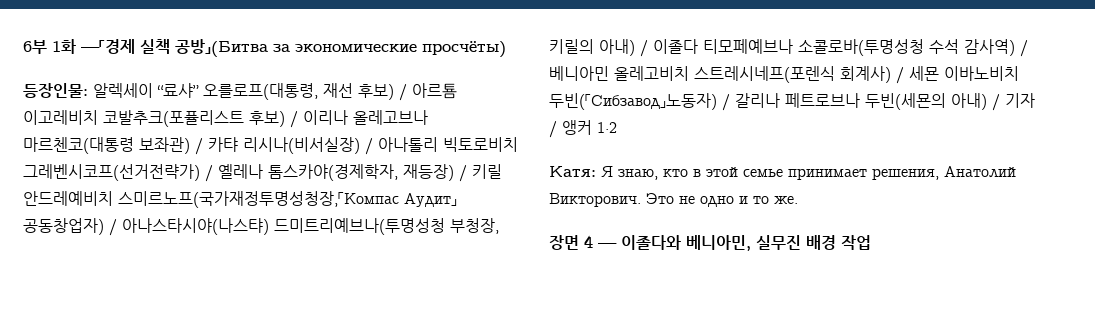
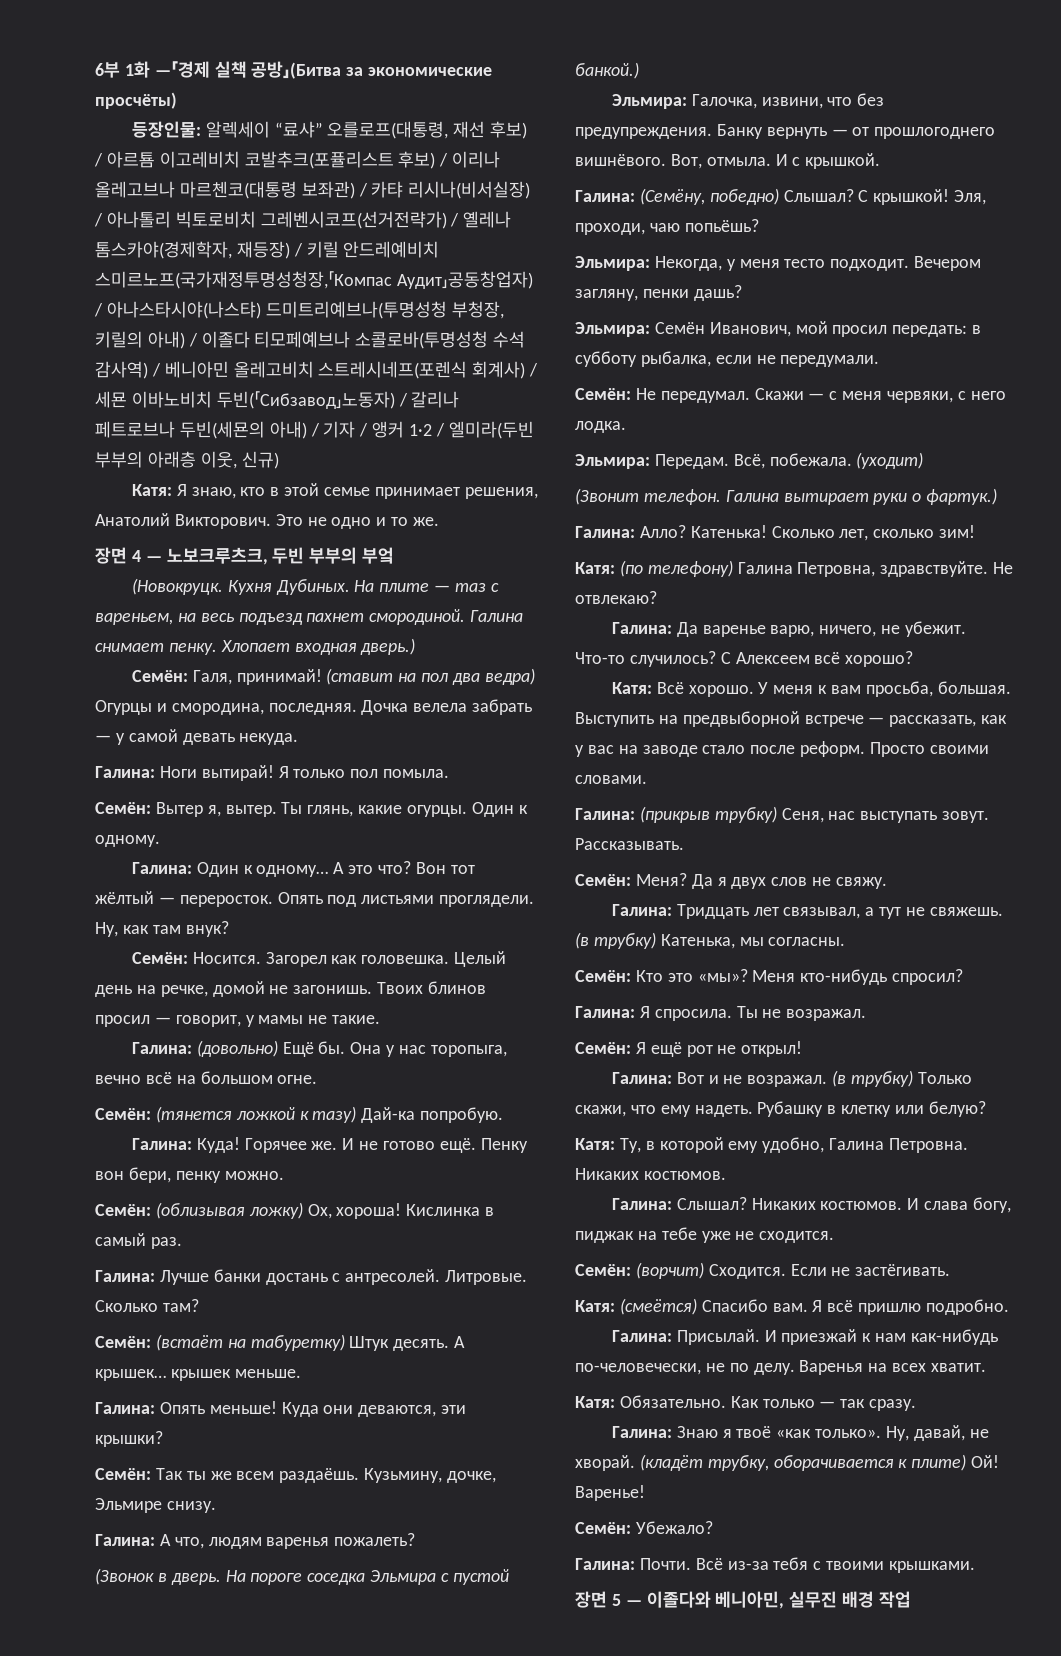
- 알렉세이 “료샤” 오를로프(대통령, 재선 후보) / 아르툠 이고레비치 코발추크(포퓰리스트 후보) / 이리나 올레고브나 마르첸코(대통령 보좌관) / 카탸 리시나(비서실장) / 아나톨리 빅토로비치 그레벤시코프(선거전략가) / 옐레나 톰스카야(경제학자, 재등장) / 키릴 안드레예비치 스미르노프(국가재정투명성청장,「Компас Аудит」공동창업자) / 아나스타시야(나스탸) 드미트리예브나(투명성청 부청장, 키릴의 아내) / 이졸다 티모페예브나 소콜로바(투명성청 수석 감사역) / 베니아민 올레고비치 스트레시네프(포렌식 회계사) / 세묜 이바노비치 두빈(「Сибзавод」노동자) / 갈리나 페트로브나 두빈(세묜의 아내) / 기자 / 앵커 1·2
+ 알렉세이 “료샤” 오를로프(대통령, 재선 후보) / 아르툠 이고레비치 코발추크(포퓰리스트 후보) / 이리나 올레고브나 마르첸코(대통령 보좌관) / 카탸 리시나(비서실장) / 아나톨리 빅토로비치 그레벤시코프(선거전략가) / 옐레나 톰스카야(경제학자, 재등장) / 키릴 안드레예비치 스미르노프(국가재정투명성청장,「Компас Аудит」공동창업자) / 아나스타시야(나스탸) 드미트리예브나(투명성청 부청장, 키릴의 아내) / 이졸다 티모페예브나 소콜로바(투명성청 수석 감사역) / 베니아민 올레고비치 스트레시네프(포렌식 회계사) / 세묜 이바노비치 두빈(「Сибзавод」노동자) / 갈리나 페트로브나 두빈(세묜의 아내) / 기자 / 앵커 1·2 / 엘미라(두빈 부부의 아래층 이웃, 신규)
- 장면 4 — 이졸다와 베니아민, 실무진 배경 작업
+ 장면 4 — 노보크루츠크, 두빈 부부의 부엌
+ (Новокруцк. Кухня Дубиных. На плите — таз с вареньем, на весь подъезд пахнет смородиной. Галина снимает пенку. Хлопает входная дверь.)
+ Семён: Галя, принимай! (ставит на пол два ведра) Огурцы и смородина, последняя. Дочка велела забрать — у самой девать некуда.
+ Галина: Ноги вытирай! Я только пол помыла.
+ Семён: Вытер я, вытер. Ты глянь, какие огурцы. Один к одному.
+ Галина: Один к одному… А это что? Вон тот жёлтый — переросток. Опять под листьями проглядели. Ну, как там внук?
+ Семён: Носится. Загорел как головешка. Целый день на речке, домой не загонишь. Твоих блинов просил — говорит, у мамы не такие.
+ Галина: (довольно) Ещё бы. Она у нас торопыга, вечно всё на большом огне.
+ Семён: (тянется ложкой к тазу) Дай-ка попробую.
+ Галина: Куда! Горячее же. И не готово ещё. Пенку вон бери, пенку можно.
+ Семён: (облизывая ложку) Ох, хороша! Кислинка в самый раз.
+ Галина: Лучше банки достань с антресолей. Литровые. Сколько там?
+ Семён: (встаёт на табуретку) Штук десять. А крышек… крышек меньше.
+ Галина: Опять меньше! Куда они деваются, эти крышки?
+ Семён: Так ты же всем раздаёшь. Кузьмину, дочке, Эльмире снизу.
+ Галина: А что, людям варенья пожалеть?
+ (Звонок в дверь. На пороге соседка Эльмира с пустой банкой.)
+ Эльмира: Галочка, извини, что без предупреждения. Банку вернуть — от прошлогоднего вишнёвого. Вот, отмыла. И с крышкой.
+ Галина: (Семёну, победно) Слышал? С крышкой! Эля, проходи, чаю попьёшь?
+ Эльмира: Некогда, у меня тесто подходит. Вечером загляну, пенки дашь?
+ Эльмира: Семён Иванович, мой просил передать: в субботу рыбалка, если не передумали.
+ Семён: Не передумал. Скажи — с меня червяки, с него лодка.
+ Эльмира: Передам. Всё, побежала. (уходит)
+ (Звонит телефон. Галина вытирает руки о фартук.)
+ Галина: Алло? Катенька! Сколько лет, сколько зим!
+ Катя: (по телефону) Галина Петровна, здравствуйте. Не отвлекаю?
+ Галина: Да варенье варю, ничего, не убежит. Что-то случилось? С Алексеем всё хорошо?
+ Катя: Всё хорошо. У меня к вам просьба, большая. Выступить на предвыборной встрече — рассказать, как у вас на заводе стало после реформ. Просто своими словами.
+ Галина: (прикрыв трубку) Сеня, нас выступать зовут. Рассказывать.
+ Семён: Меня? Да я двух слов не свяжу.
+ Галина: Тридцать лет связывал, а тут не свяжешь. (в трубку) Катенька, мы согласны.
+ Семён: Кто это «мы»? Меня кто-нибудь спросил?
+ Галина: Я спросила. Ты не возражал.
+ Семён: Я ещё рот не открыл!
+ Галина: Вот и не возражал. (в трубку) Только скажи, что ему надеть. Рубашку в клетку или белую?
+ Катя: Ту, в которой ему удобно, Галина Петровна. Никаких костюмов.
+ Галина: Слышал? Никаких костюмов. И слава богу, пиджак на тебе уже не сходится.
+ Семён: (ворчит) Сходится. Если не застёгивать.
+ Катя: (смеётся) Спасибо вам. Я всё пришлю подробно.
+ Галина: Присылай. И приезжай к нам как-нибудь по-человечески, не по делу. Варенья на всех хватит.
+ Катя: Обязательно. Как только — так сразу.
+ Галина: Знаю я твоё «как только». Ну, давай, не хворай. (кладёт трубку, оборачивается к плите) Ой! Варенье!
+ Семён: Убежало?
+ Галина: Почти. Всё из-за тебя с твоими крышками.
+ 장면 5 — 이졸다와 베니아민, 실무진 배경 작업

